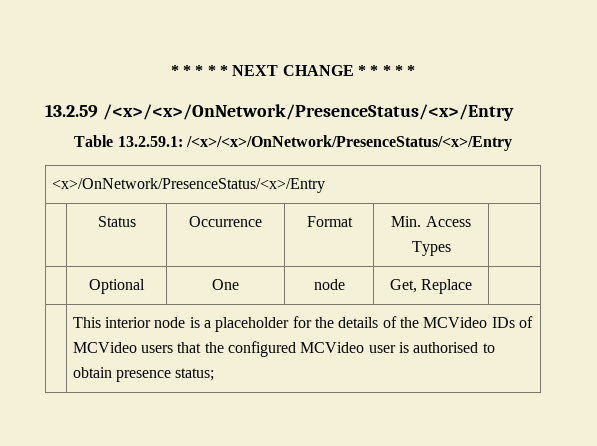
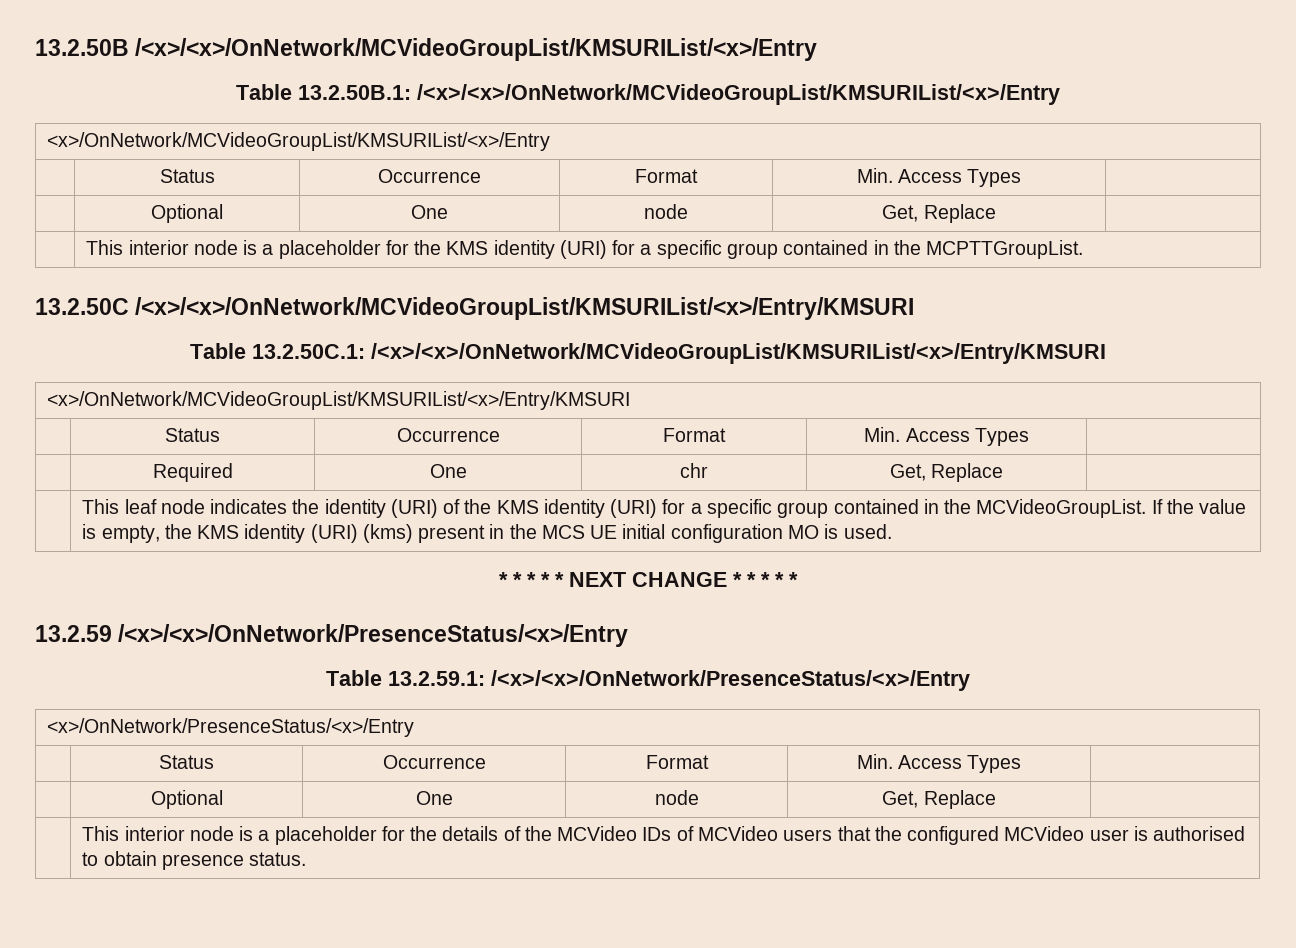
+ 13.2.50B /<x>/<x>/OnNetwork/MCVideoGroupList/KMSURIList/<x>/Entry
+ Table 13.2.50B.1: /<x>/<x>/OnNetwork/MCVideoGroupList/KMSURIList/<x>/Entry
+ <x>/OnNetwork/MCVideoGroupList/KMSURIList/<x>/Entry
+ | Status | Occurrence | Format | Min. Access Types |
+ | Optional | One | node | Get, Replace |
+ | This interior node is a placeholder for the KMS identity (URI) for a specific group contained in the MCPTTGroupList.
+ 13.2.50C /<x>/<x>/OnNetwork/MCVideoGroupList/KMSURIList/<x>/Entry/KMSURI
+ Table 13.2.50C.1: /<x>/<x>/OnNetwork/MCVideoGroupList/KMSURIList/<x>/Entry/KMSURI
+ <x>/OnNetwork/MCVideoGroupList/KMSURIList/<x>/Entry/KMSURI
+ | Status | Occurrence | Format | Min. Access Types |
+ | Required | One | chr | Get, Replace |
+ | This leaf node indicates the identity (URI) of the KMS identity (URI) for a specific group contained in the MCVideoGroupList. If the value is empty, the KMS identity (URI) (kms) present in the MCS UE initial configuration MO is used.
- | This interior node is a placeholder for the details of the MCVideo IDs of MCVideo users that the configured MCVideo user is authorised to obtain presence status;
+ | This interior node is a placeholder for the details of the MCVideo IDs of MCVideo users that the configured MCVideo user is authorised to obtain presence status.

